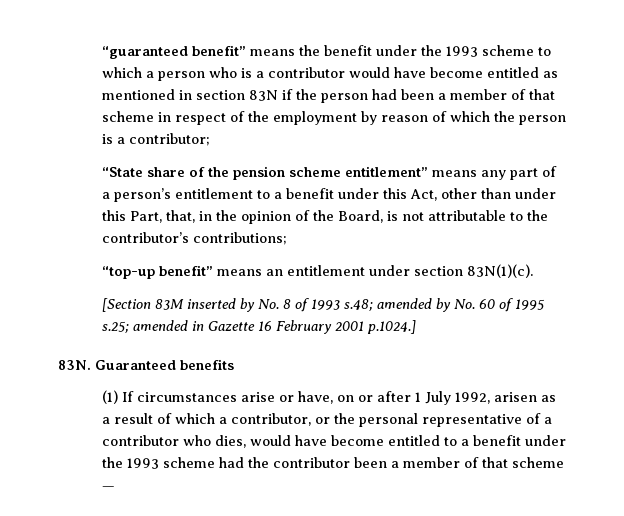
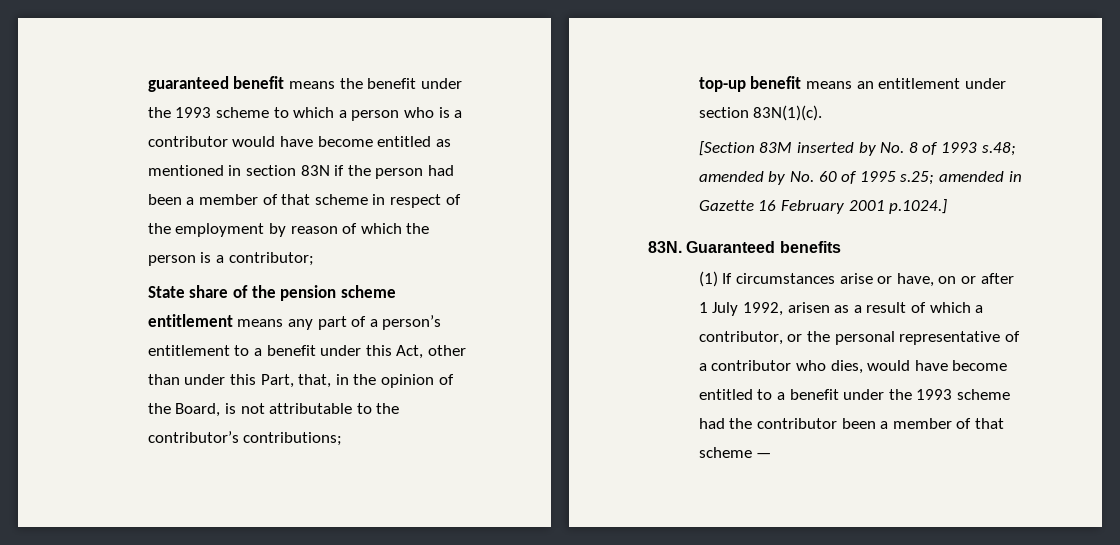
- “guaranteed benefit” means the benefit under the 1993 scheme to which a person who is a contributor would have become entitled as mentioned in section 83N if the person had been a member of that scheme in respect of the employment by reason of which the person is a contributor;
+ guaranteed benefit means the benefit under the 1993 scheme to which a person who is a contributor would have become entitled as mentioned in section 83N if the person had been a member of that scheme in respect of the employment by reason of which the person is a contributor;
- “State share of the pension scheme entitlement” means any part of a person’s entitlement to a benefit under this Act, other than under this Part, that, in the opinion of the Board, is not attributable to the contributor’s contributions;
+ State share of the pension scheme entitlement means any part of a person’s entitlement to a benefit under this Act, other than under this Part, that, in the opinion of the Board, is not attributable to the contributor’s contributions;
- “top-up benefit” means an entitlement under section 83N(1)(c).
+ top-up benefit means an entitlement under section 83N(1)(c).

